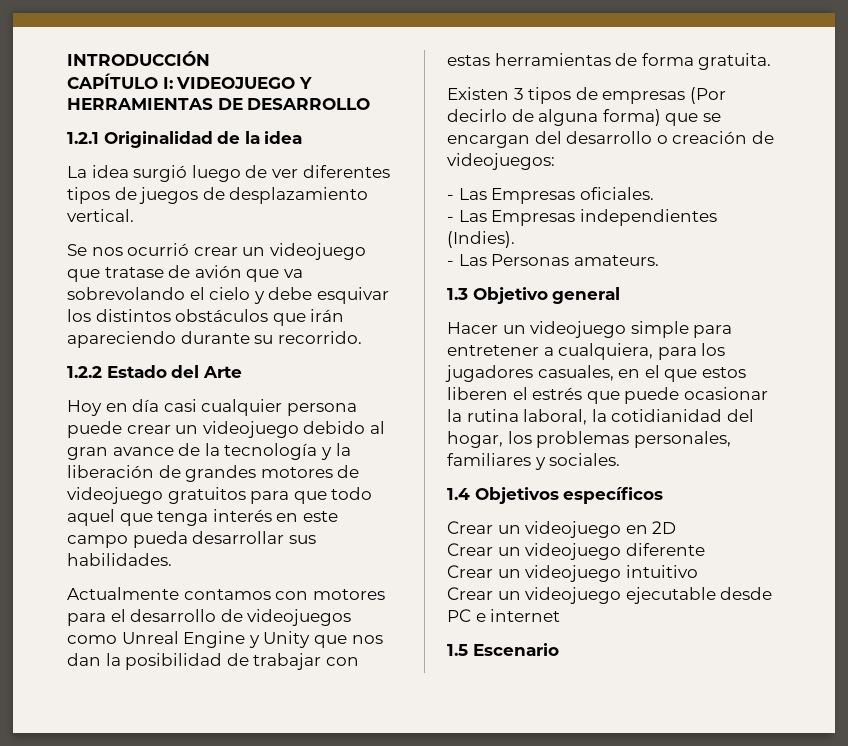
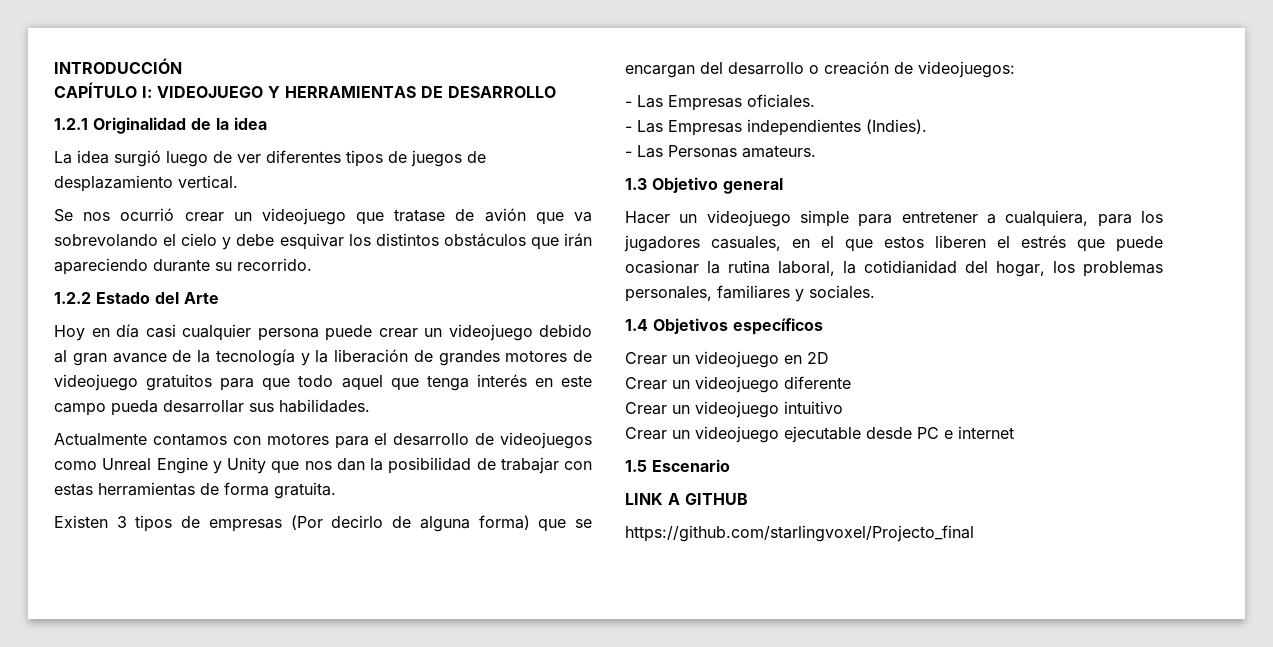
+ LINK A GITHUB
+ https://github.com/starlingvoxel/Projecto_final

